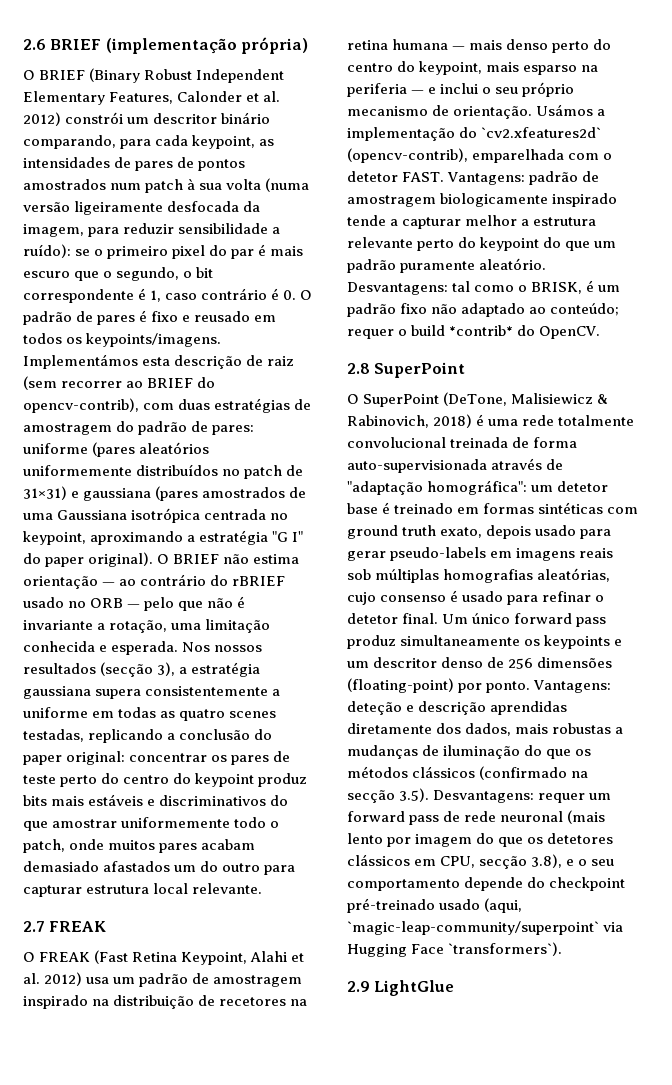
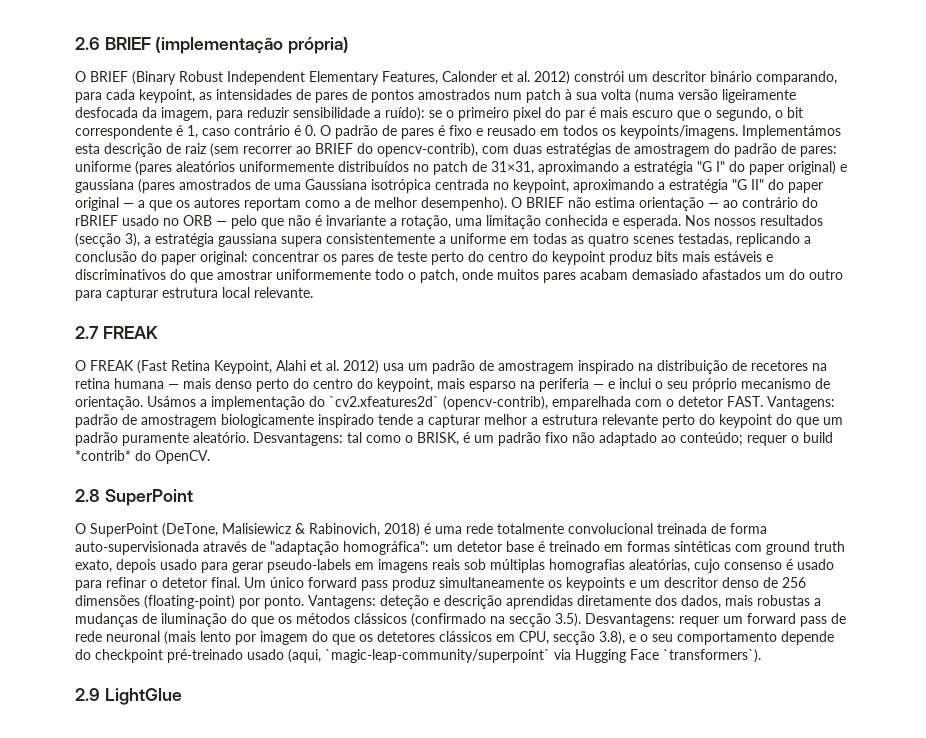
- Implementámos esta descrição de raiz (sem recorrer ao BRIEF do opencv-contrib), com duas estratégias de amostragem do padrão de pares: uniforme (pares aleatórios uniformemente distribuídos no patch de 31×31) e gaussiana (pares amostrados de uma Gaussiana isotrópica centrada no keypoint, aproximando a estratégia "G I" do paper original).
+ Implementámos esta descrição de raiz (sem recorrer ao BRIEF do opencv-contrib), com duas estratégias de amostragem do padrão de pares: uniforme (pares aleatórios uniformemente distribuídos no patch de 31×31, aproximando a estratégia "G I" do paper original) e gaussiana (pares amostrados de uma Gaussiana isotrópica centrada no keypoint, aproximando a estratégia "G II" do paper original — a que os autores reportam como a de melhor desempenho).

